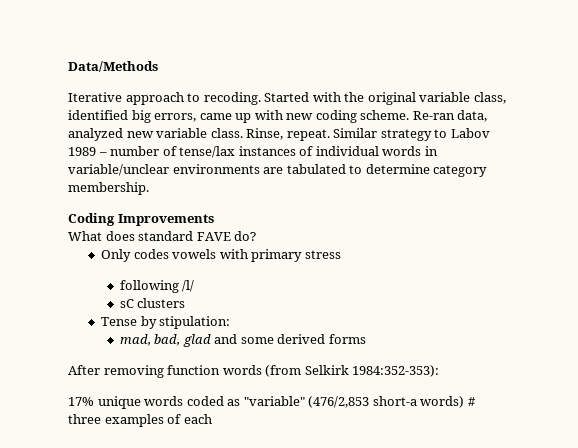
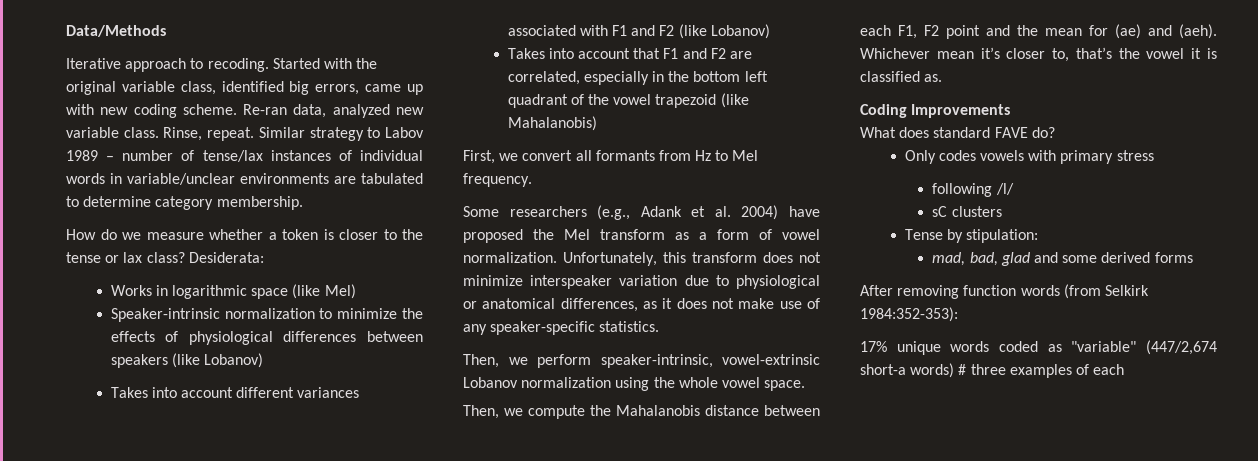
+ How do we measure whether a token is closer to the tense or lax class? Desiderata:
+ Works in logarithmic space (like Mel)
+ Speaker-intrinsic normalization to minimize the effects of physiological differences between speakers (like Lobanov)
+ Takes into account different variances associated with F1 and F2 (like Lobanov)
+ Takes into account that F1 and F2 are correlated, especially in the bottom left quadrant of the vowel trapezoid (like Mahalanobis)
+ First, we convert all formants from Hz to Mel frequency.
+ Some researchers (e.g., Adank et al. 2004) have proposed the Mel transform as a form of vowel normalization. Unfortunately, this transform does not minimize interspeaker variation due to physiological or anatomical differences, as it does not make use of any speaker-specific statistics.
+ Then, we perform speaker-intrinsic, vowel-extrinsic Lobanov normalization using the whole vowel space.
+ Then, we compute the Mahalanobis distance between each F1, F2 point and the mean for (ae) and (aeh). Whichever mean it’s closer to, that’s the vowel it is classified as.
- 17% unique words coded as "variable" (476/2,853 short-a words) # three examples of each
+ 17% unique words coded as "variable" (447/2,674 short-a words) # three examples of each

